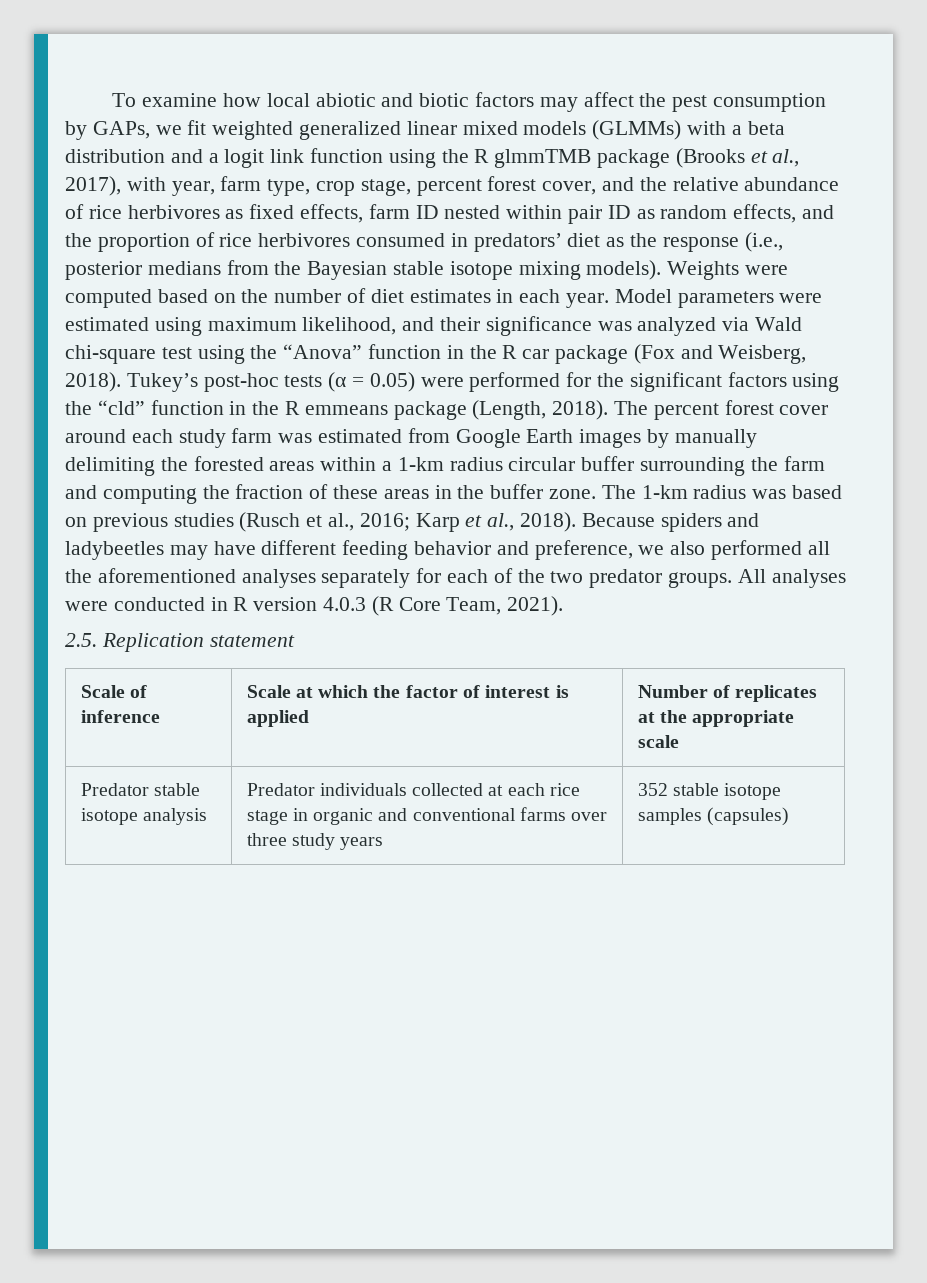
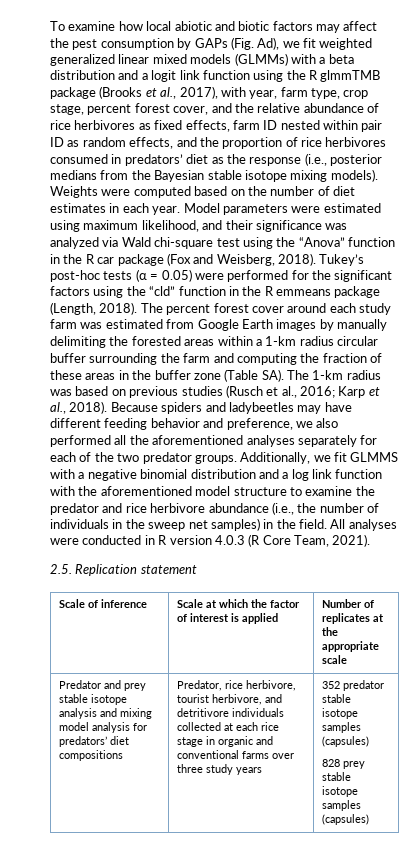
- To examine how local abiotic and biotic factors may affect the pest consumption by GAPs, we fit weighted generalized linear mixed models (GLMMs) with a beta distribution and a logit link function using the R glmmTMB package (Brooks et al., 2017), with year, farm type, crop stage, percent forest cover, and the relative abundance of rice herbivores as fixed effects, farm ID nested within pair ID as random effects, and the proportion of rice herbivores consumed in predators’ diet as the response (i.e., posterior medians from the Bayesian stable isotope mixing models).
+ To examine how local abiotic and biotic factors may affect the pest consumption by GAPs (Fig. Ad), we fit weighted generalized linear mixed models (GLMMs) with a beta distribution and a logit link function using the R glmmTMB package (Brooks et al., 2017), with year, farm type, crop stage, percent forest cover, and the relative abundance of rice herbivores as fixed effects, farm ID nested within pair ID as random effects, and the proportion of rice herbivores consumed in predators’ diet as the response (i.e., posterior medians from the Bayesian stable isotope mixing models).
- The percent forest cover around each study farm was estimated from Google Earth images by manually delimiting the forested areas within a 1-km radius circular buffer surrounding the farm and computing the fraction of these areas in the buffer zone. The 1-km radius was based on previous studies (Rusch et al., 2016; Karp et al., 2018).
+ The percent forest cover around each study farm was estimated from Google Earth images by manually delimiting the forested areas within a 1-km radius circular buffer surrounding the farm and computing the fraction of these areas in the buffer zone (Table SA). The 1-km radius was based on previous studies (Rusch et al., 2016; Karp et al., 2018).
+ Additionally, we fit GLMMS with a negative binomial distribution and a log link function with the aforementioned model structure to examine the predator and rice herbivore abundance (i.e., the number of individuals in the sweep net samples) in the field.
- Predator stable isotope analysis | Predator individuals collected at each rice stage in organic and conventional farms over three study years
+ Predator and prey stable isotope analysis and mixing model analysis for predators’ diet compositions | Predator, rice herbivore, tourist herbivore, and detritivore individuals collected at each rice stage in organic and conventional farms over three study years
- 352 stable isotope samples (capsules)
+ 352 predator stable isotope samples (capsules)
+ 828 prey stable isotope samples (capsules)

